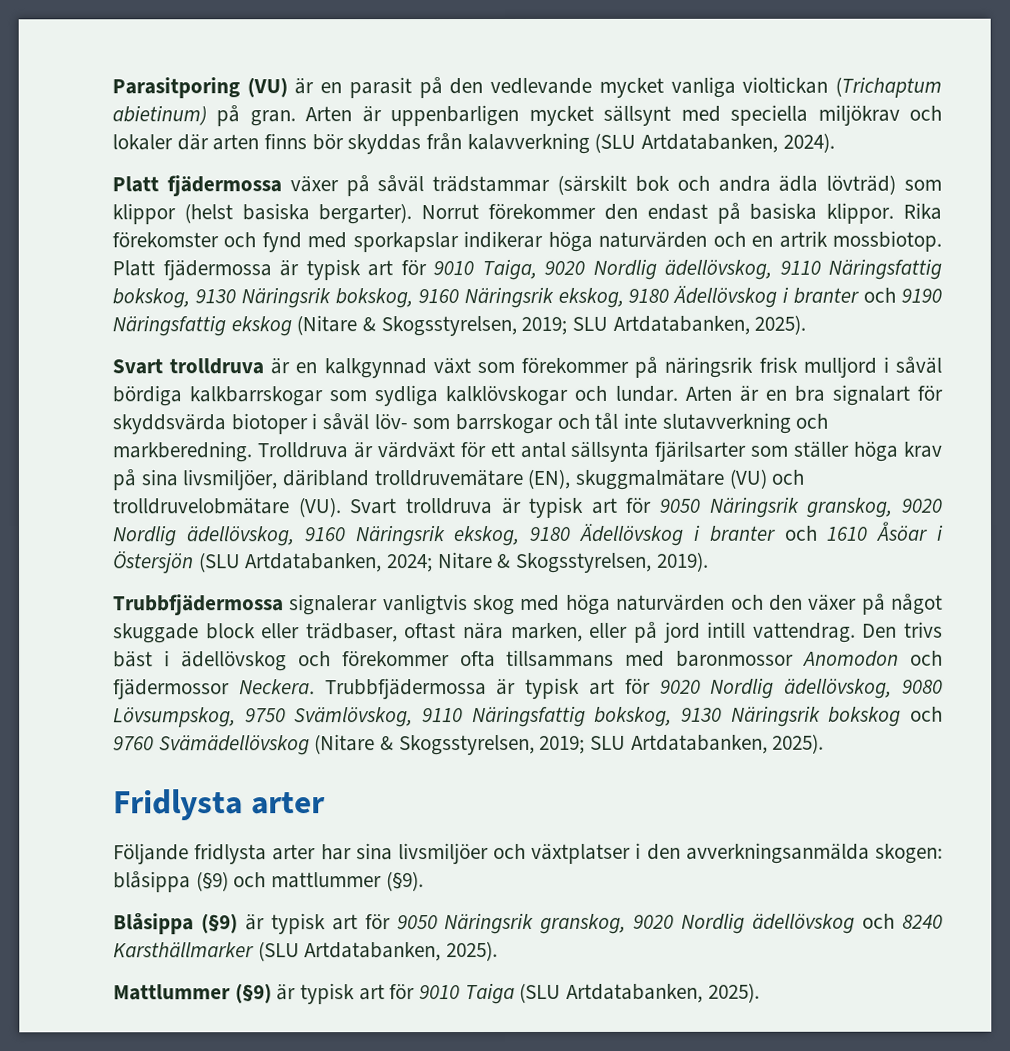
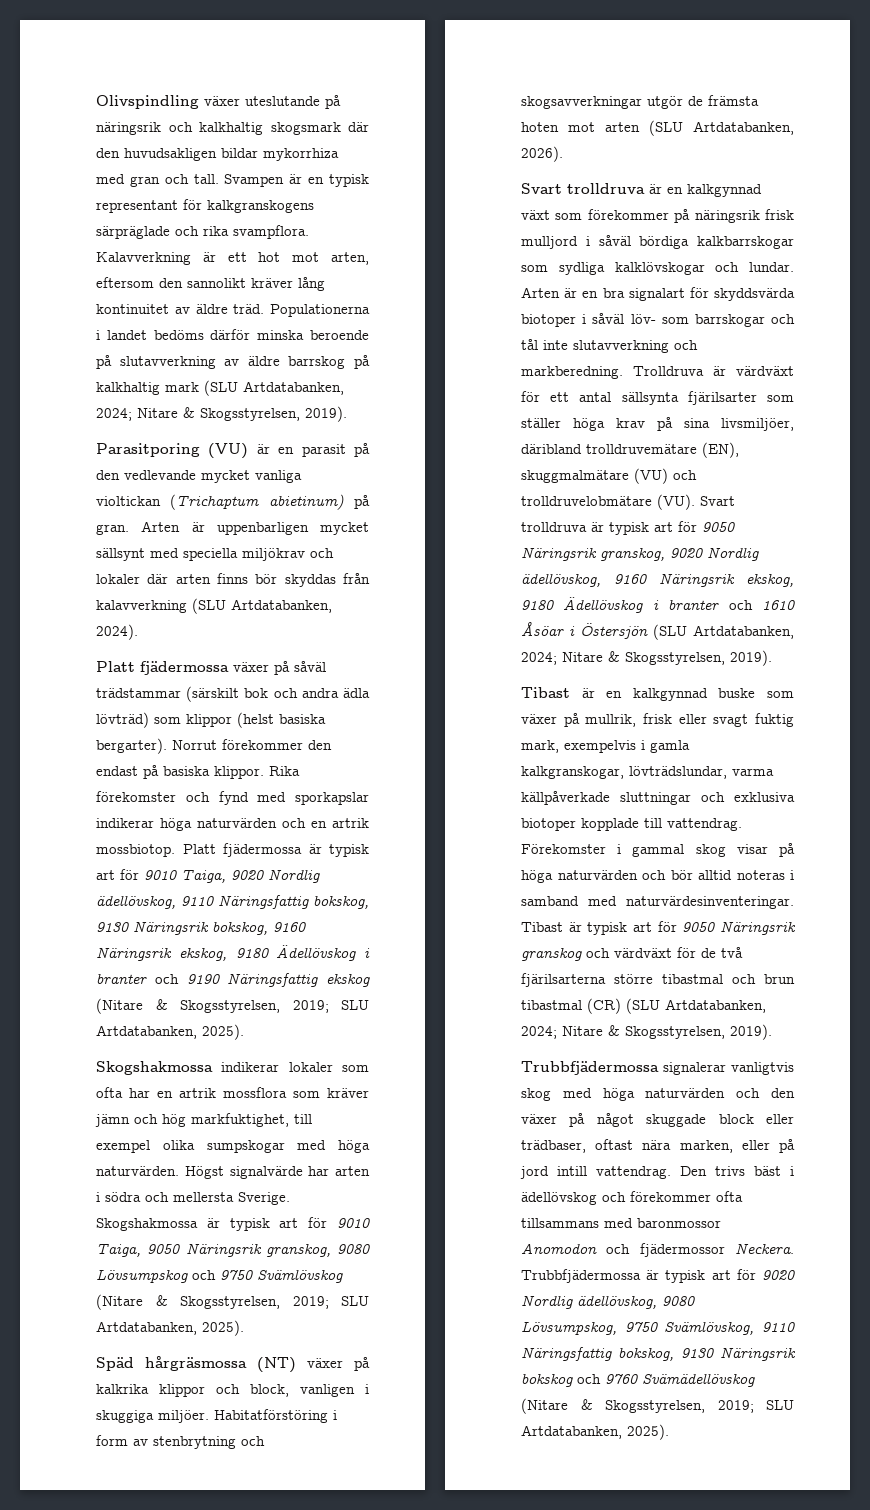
+ Olivspindling växer uteslutande på näringsrik och kalkhaltig skogsmark där den huvudsakligen bildar mykorrhiza med gran och tall. Svampen är en typisk representant för kalkgranskogens särpräglade och rika svampflora. Kalavverkning är ett hot mot arten, eftersom den sannolikt kräver lång kontinuitet av äldre träd. Populationerna i landet bedöms därför minska beroende på slutavverkning av äldre barrskog på kalkhaltig mark (SLU Artdatabanken, 2024; Nitare & Skogsstyrelsen, 2019).
+ Skogshakmossa indikerar lokaler som ofta har en artrik mossflora som kräver jämn och hög markfuktighet, till exempel olika sumpskogar med höga naturvärden. Högst signalvärde har arten i södra och mellersta Sverige. Skogshakmossa är typisk art för 9010 Taiga, 9050 Näringsrik granskog, 9080 Lövsumpskog och 9750 Svämlövskog (Nitare & Skogsstyrelsen, 2019; SLU Artdatabanken, 2025).
+ Späd hårgräsmossa (NT) växer på kalkrika klippor och block, vanligen i skuggiga miljöer. Habitatförstöring i form av stenbrytning och skogsavverkningar utgör de främsta hoten mot arten (SLU Artdatabanken, 2026).
+ Tibast är en kalkgynnad buske som växer på mullrik, frisk eller svagt fuktig mark, exempelvis i gamla kalkgranskogar, lövträdslundar, varma källpåverkade sluttningar och exklusiva biotoper kopplade till vattendrag. Förekomster i gammal skog visar på höga naturvärden och bör alltid noteras i samband med naturvärdesinventeringar. Tibast är typisk art för 9050 Näringsrik granskog och värdväxt för de två fjärilsarterna större tibastmal och brun tibastmal (CR) (SLU Artdatabanken, 2024; Nitare & Skogsstyrelsen, 2019).
- Fridlysta arter
- Följande fridlysta arter har sina livsmiljöer och växtplatser i den avverkningsanmälda skogen: blåsippa (§9) och mattlummer (§9).
- Blåsippa (§9) är typisk art för 9050 Näringsrik granskog, 9020 Nordlig ädellövskog och 8240 Karsthällmarker (SLU Artdatabanken, 2025).
- Mattlummer (§9) är typisk art för 9010 Taiga (SLU Artdatabanken, 2025).

